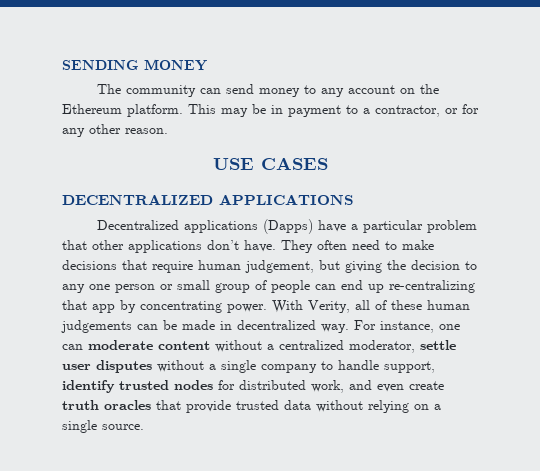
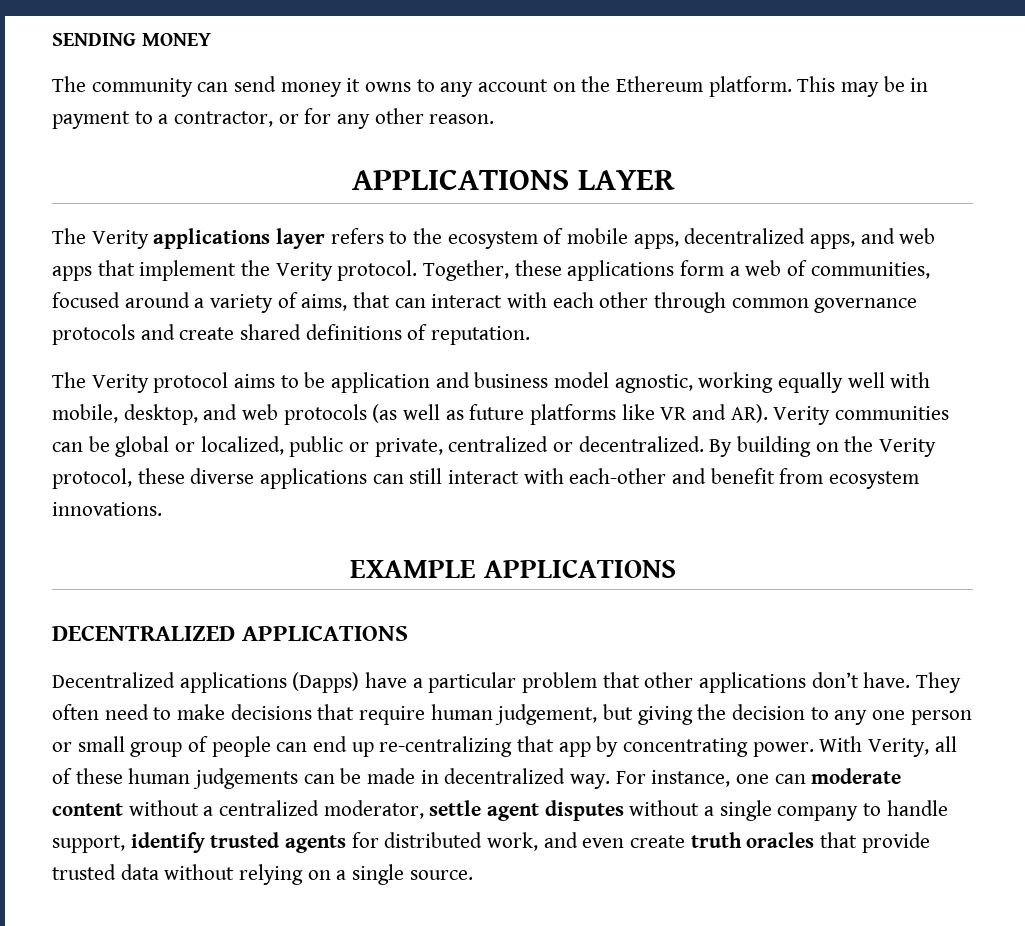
- The community can send money to any account on the Ethereum platform.
+ The community can send money it owns to any account on the Ethereum platform.
- USE CASES
+ APPLICATIONS LAYER
+ The Verity applications layer refers to the ecosystem of mobile apps, decentralized apps, and web apps that implement the Verity protocol. Together, these applications form a web of communities, focused around a variety of aims, that can interact with each other through common governance protocols and create shared definitions of reputation.
+ The Verity protocol aims to be application and business model agnostic, working equally well with mobile, desktop, and web protocols (as well as future platforms like VR and AR). Verity communities can be global or localized, public or private, centralized or decentralized. By building on the Verity protocol, these diverse applications can still interact with each-other and benefit from ecosystem innovations.
+ EXAMPLE APPLICATIONS
- For instance, one can moderate content without a centralized moderator, settle user disputes without a single company to handle support, identify trusted nodes for distributed work, and even create truth oracles that provide trusted data without relying on a single source.
+ For instance, one can moderate content without a centralized moderator, settle agent disputes without a single company to handle support, identify trusted agents for distributed work, and even create truth oracles that provide trusted data without relying on a single source.

